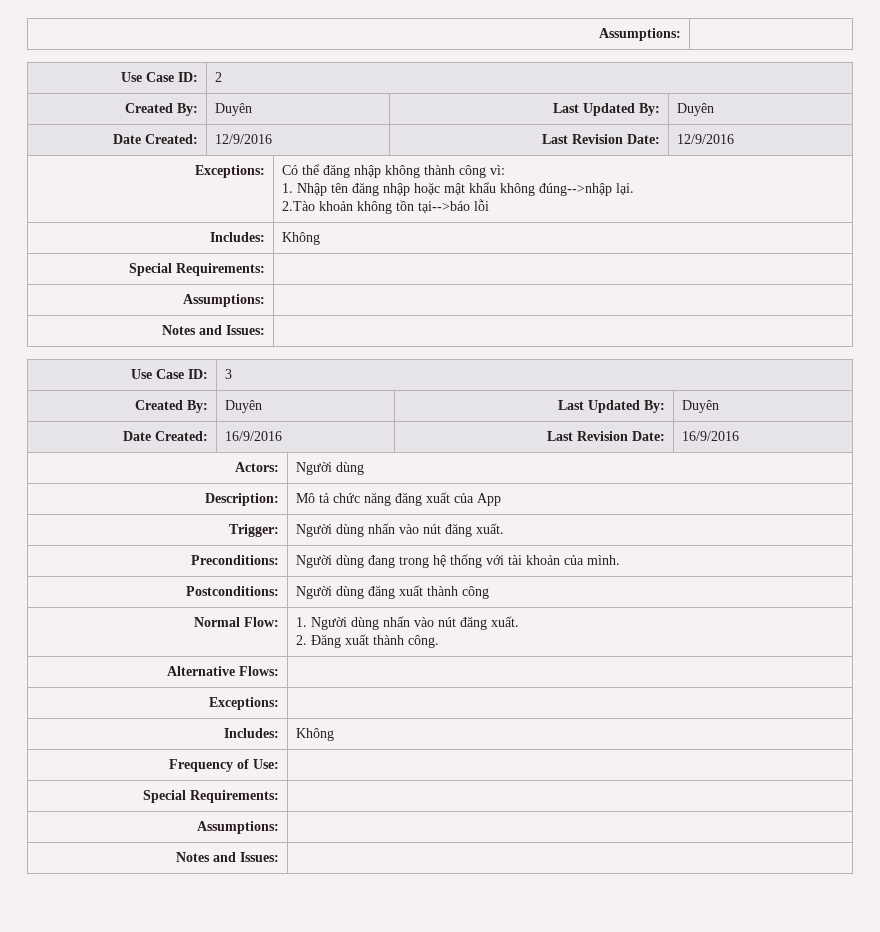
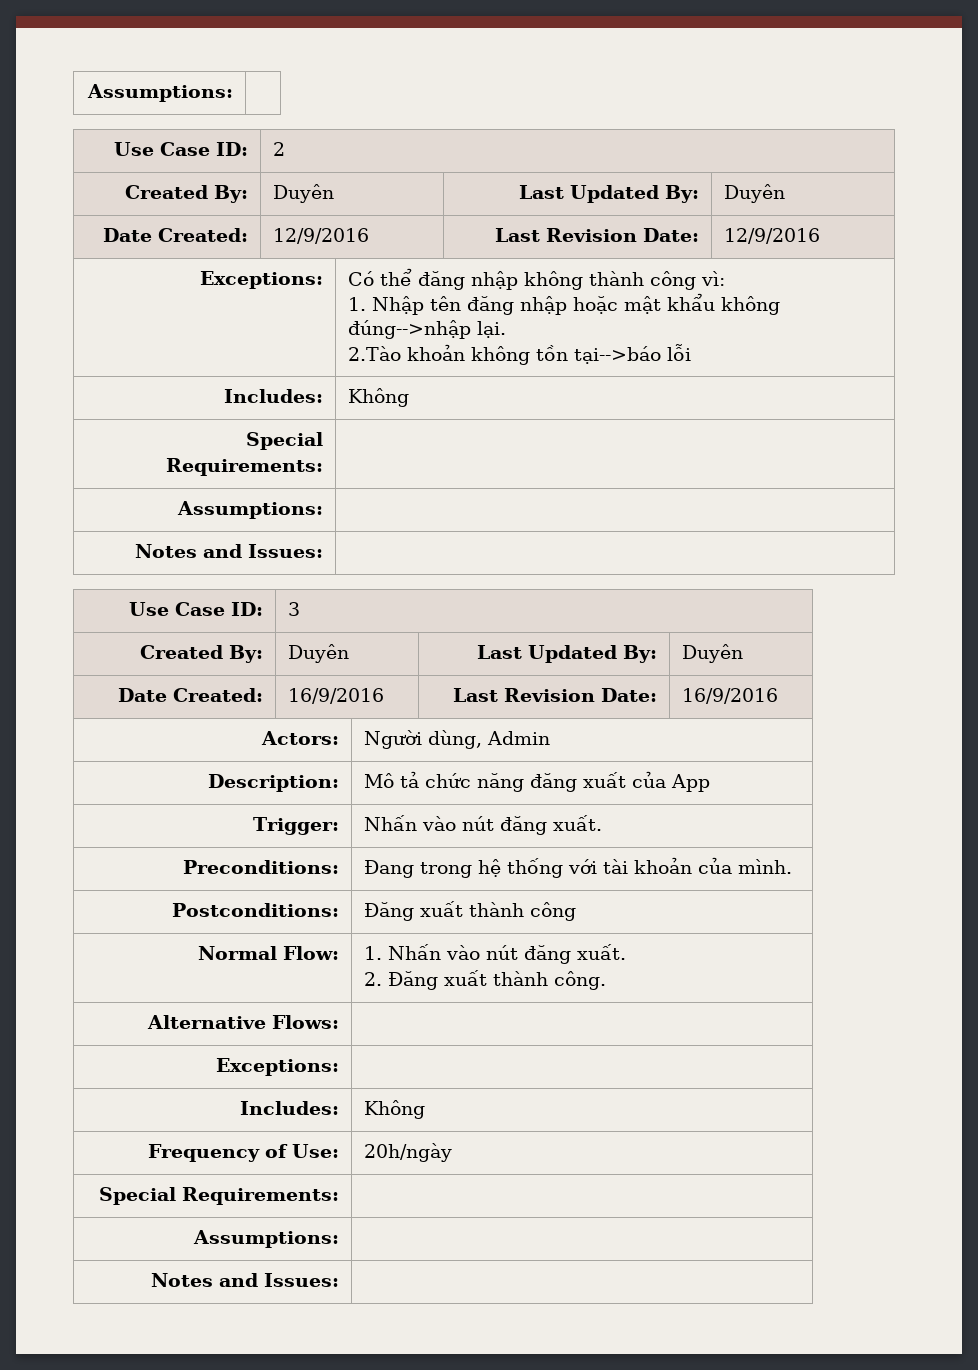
- Actors: | Người dùng
+ Actors: | Người dùng, Admin
- Trigger: | Người dùng nhấn vào nút đăng xuất.
+ Trigger: | Nhấn vào nút đăng xuất.
- Preconditions: | Người dùng đang trong hệ thống với tài khoản của mình.
+ Preconditions: | Đang trong hệ thống với tài khoản của mình.
- Postconditions: | Người dùng đăng xuất thành công
+ Postconditions: | Đăng xuất thành công
- Normal Flow: | 1. Người dùng nhấn vào nút đăng xuất.
+ Normal Flow: | 1. Nhấn vào nút đăng xuất.
- Frequency of Use: |
+ Frequency of Use: | 20h/ngày

